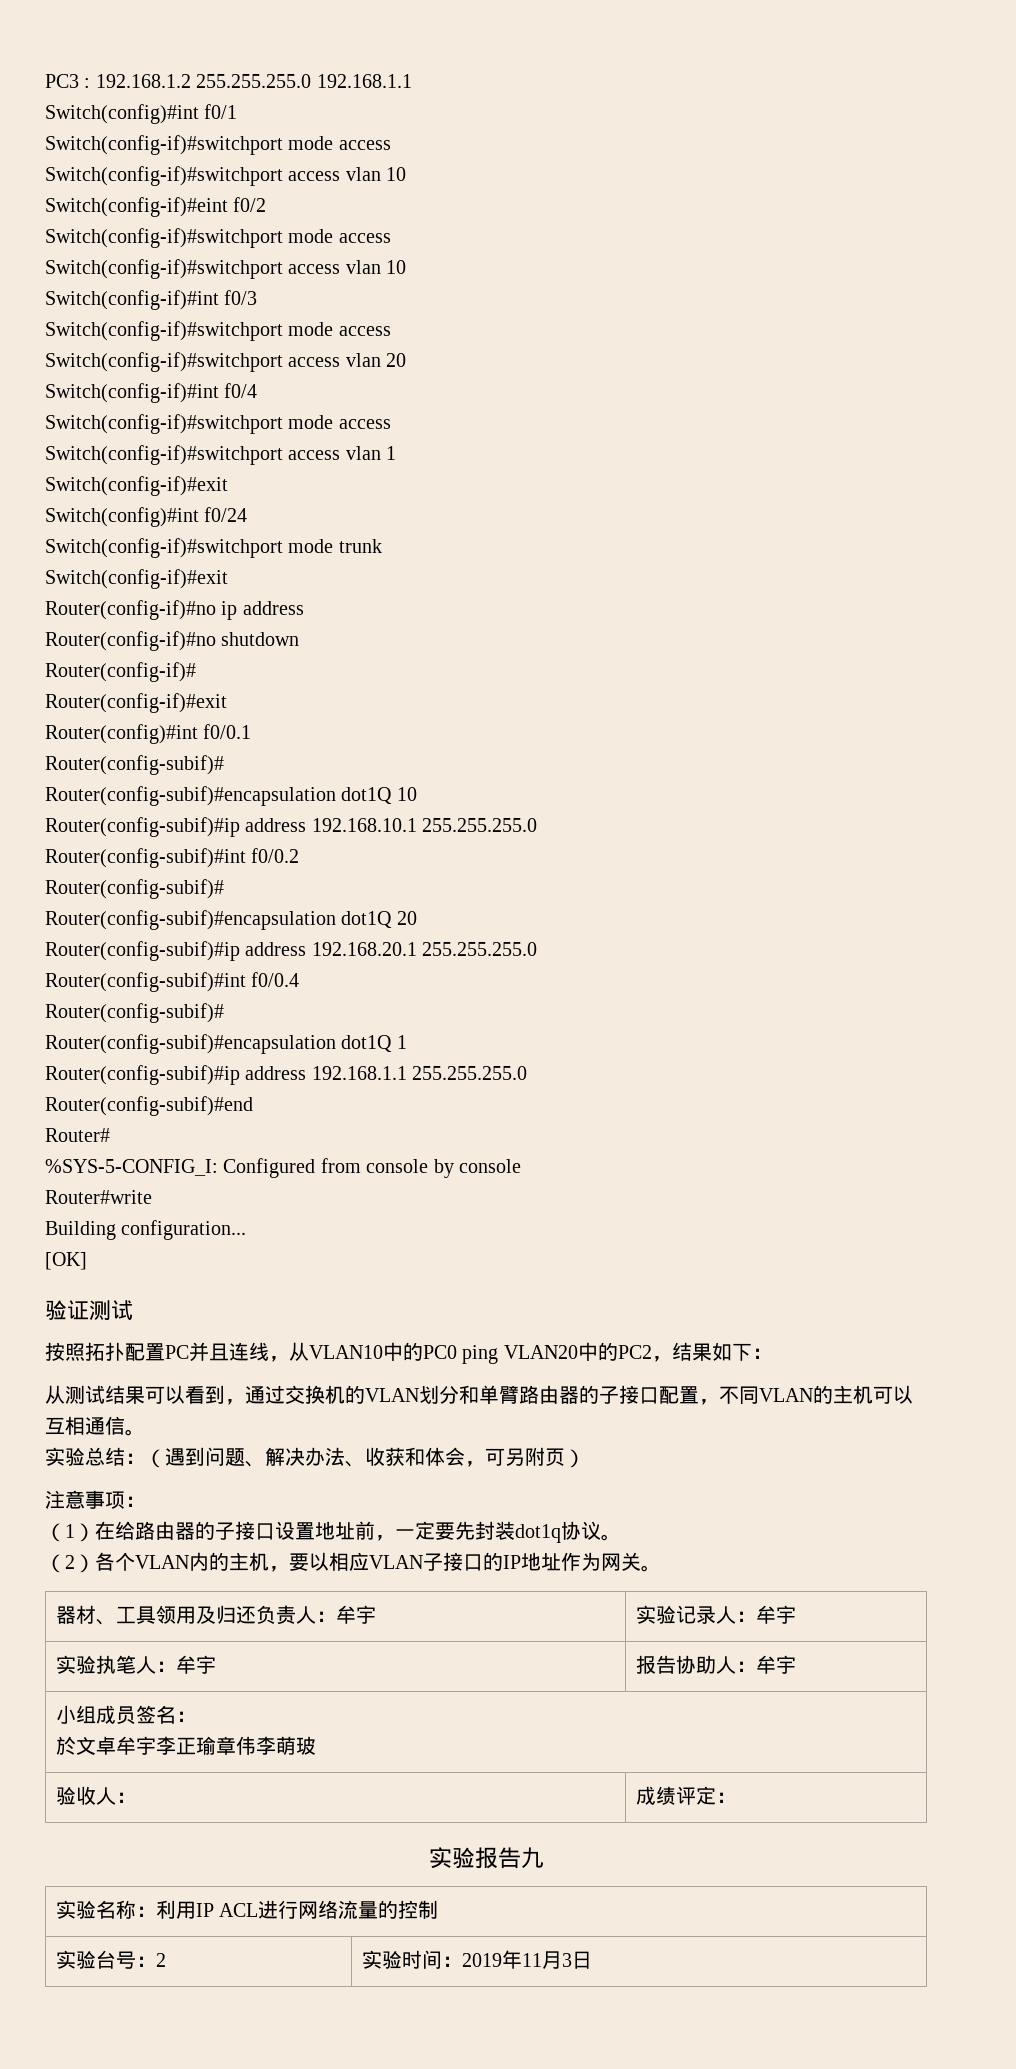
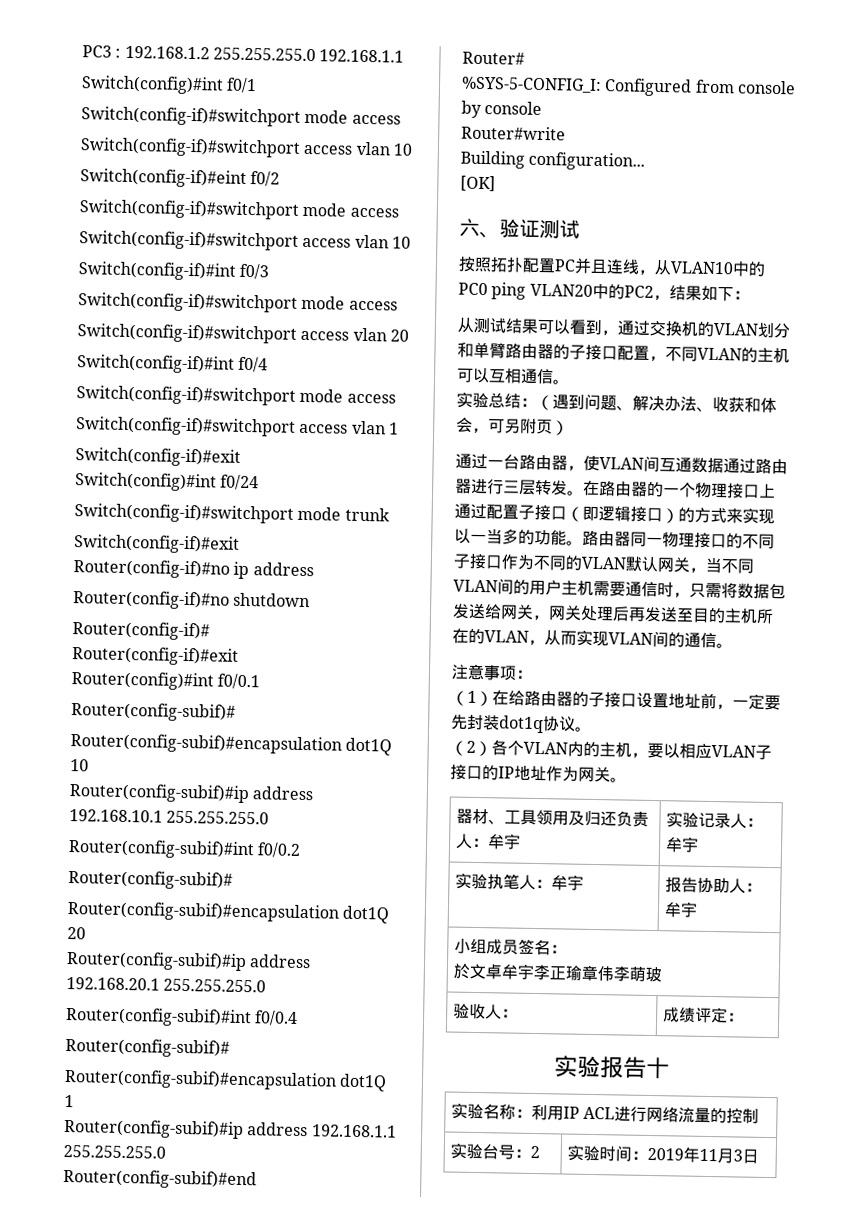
- 验证测试
+ 六、验证测试
+ 通过一台路由器，使VLAN间互通数据通过路由器进行三层转发。在路由器的一个物理接口上通过配置子接口（即逻辑接口）的方式来实现以一当多的功能。路由器同一物理接口的不同子接口作为不同的VLAN默认网关，当不同VLAN间的用户主机需要通信时，只需将数据包发送给网关，网关处理后再发送至目的主机所在的VLAN，从而实现VLAN间的通信。
- 实验报告九
+ 实验报告十

